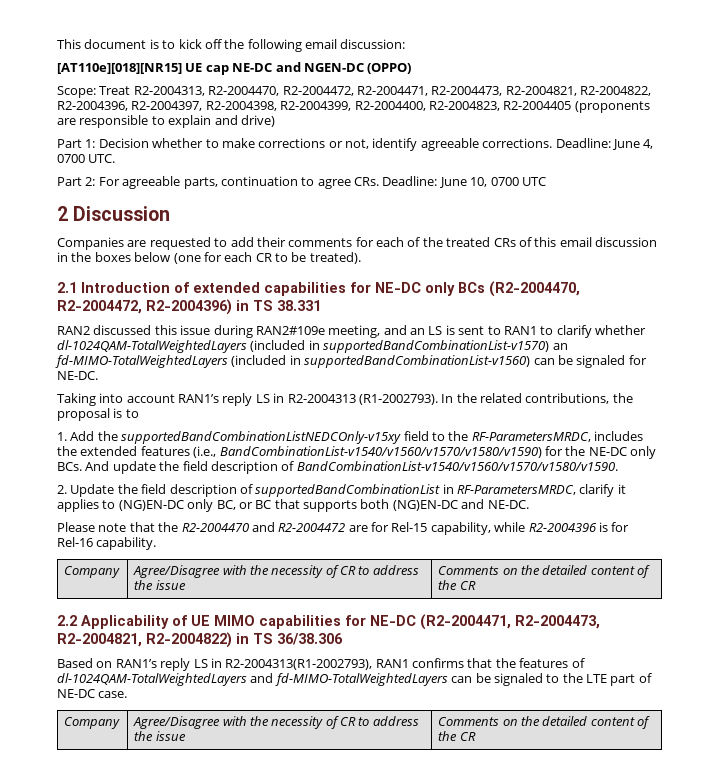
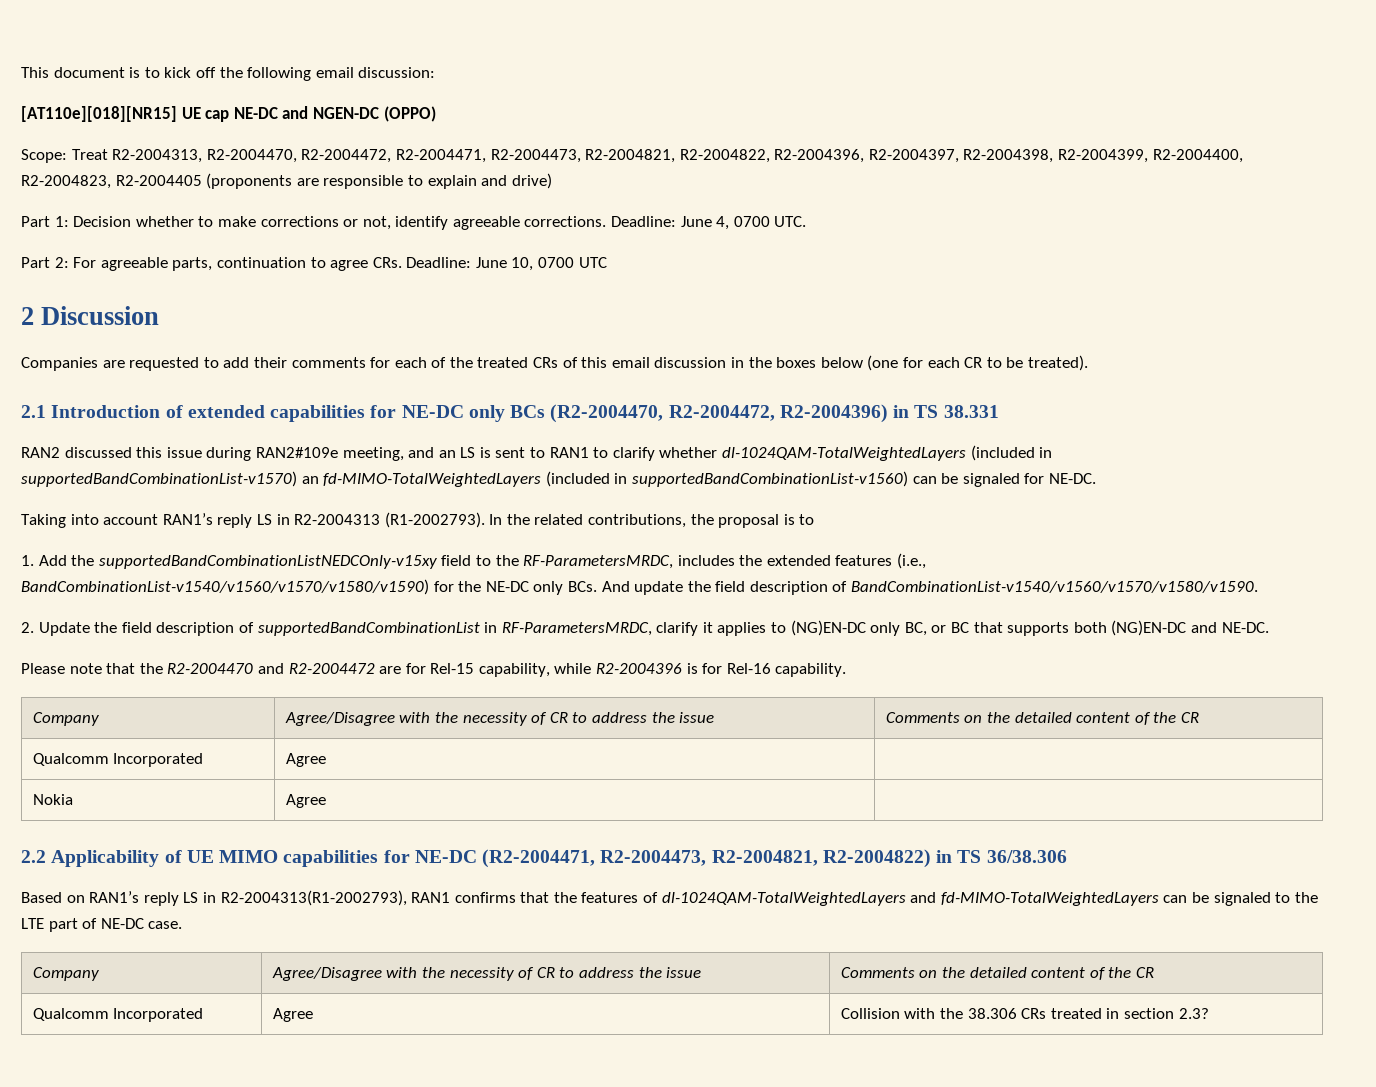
  Please note that the R2-2004470 and R2-2004472 are for Rel-15 capability, while R2-2004396 is for Rel-16 capability.
  Company | Agree/Disagree with the necessity of CR to address the issue | Comments on the detailed content of the CR
+ Qualcomm Incorporated | Agree |
+ Nokia | Agree |
+ Qualcomm Incorporated | Agree | Collision with the 38.306 CRs treated in section 2.3?

